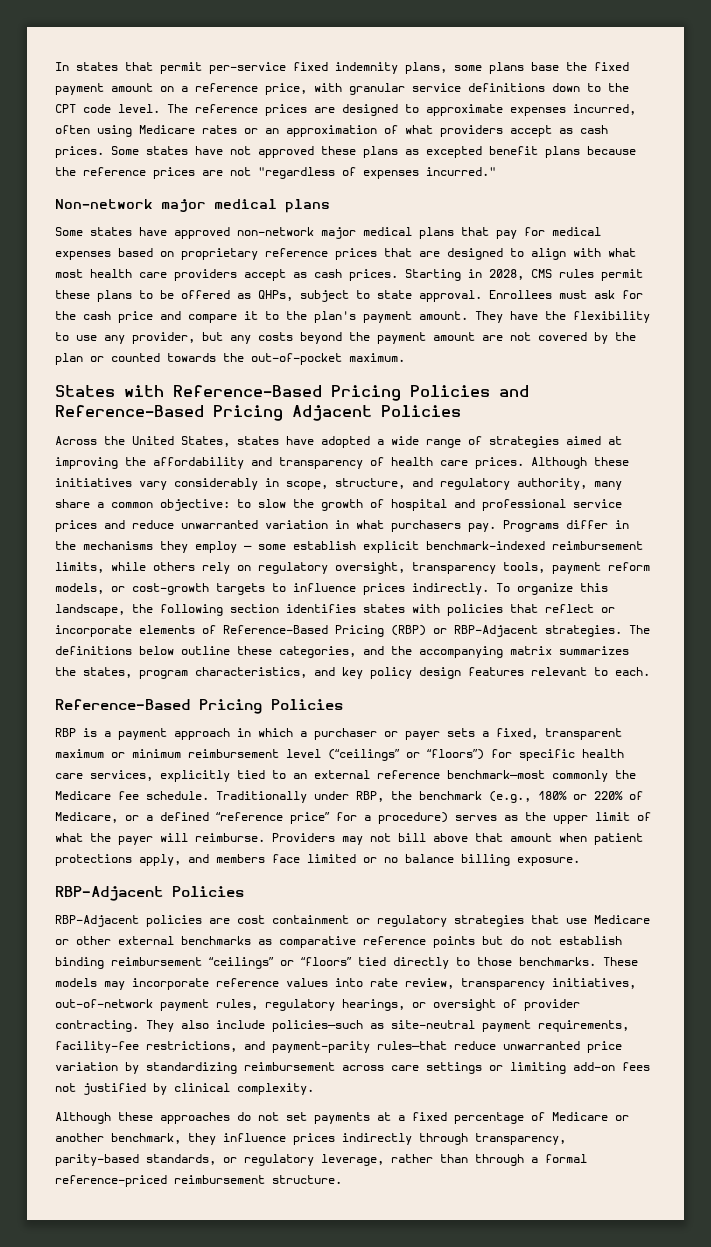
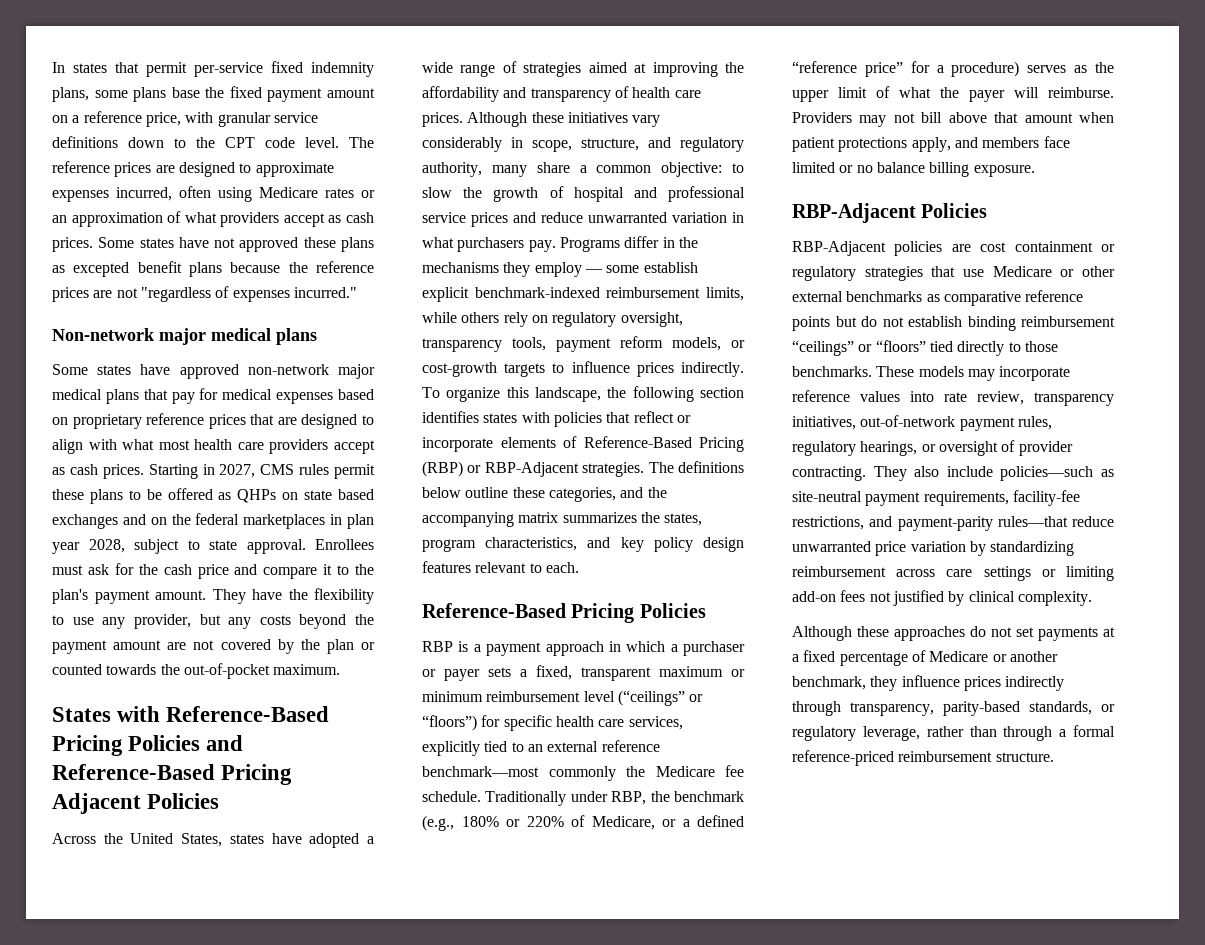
- Starting in 2028, CMS rules permit these plans to be offered as QHPs, subject to state approval.
+ Starting in 2027, CMS rules permit these plans to be offered as QHPs on state based exchanges and on the federal marketplaces in plan year 2028, subject to state approval.

